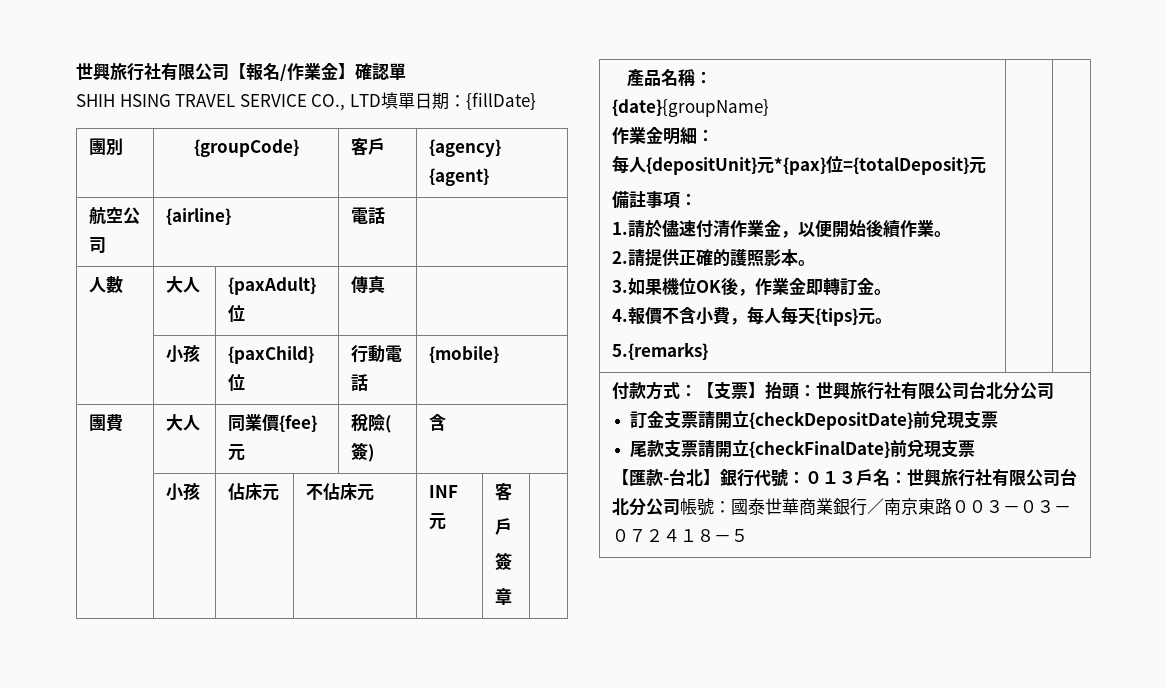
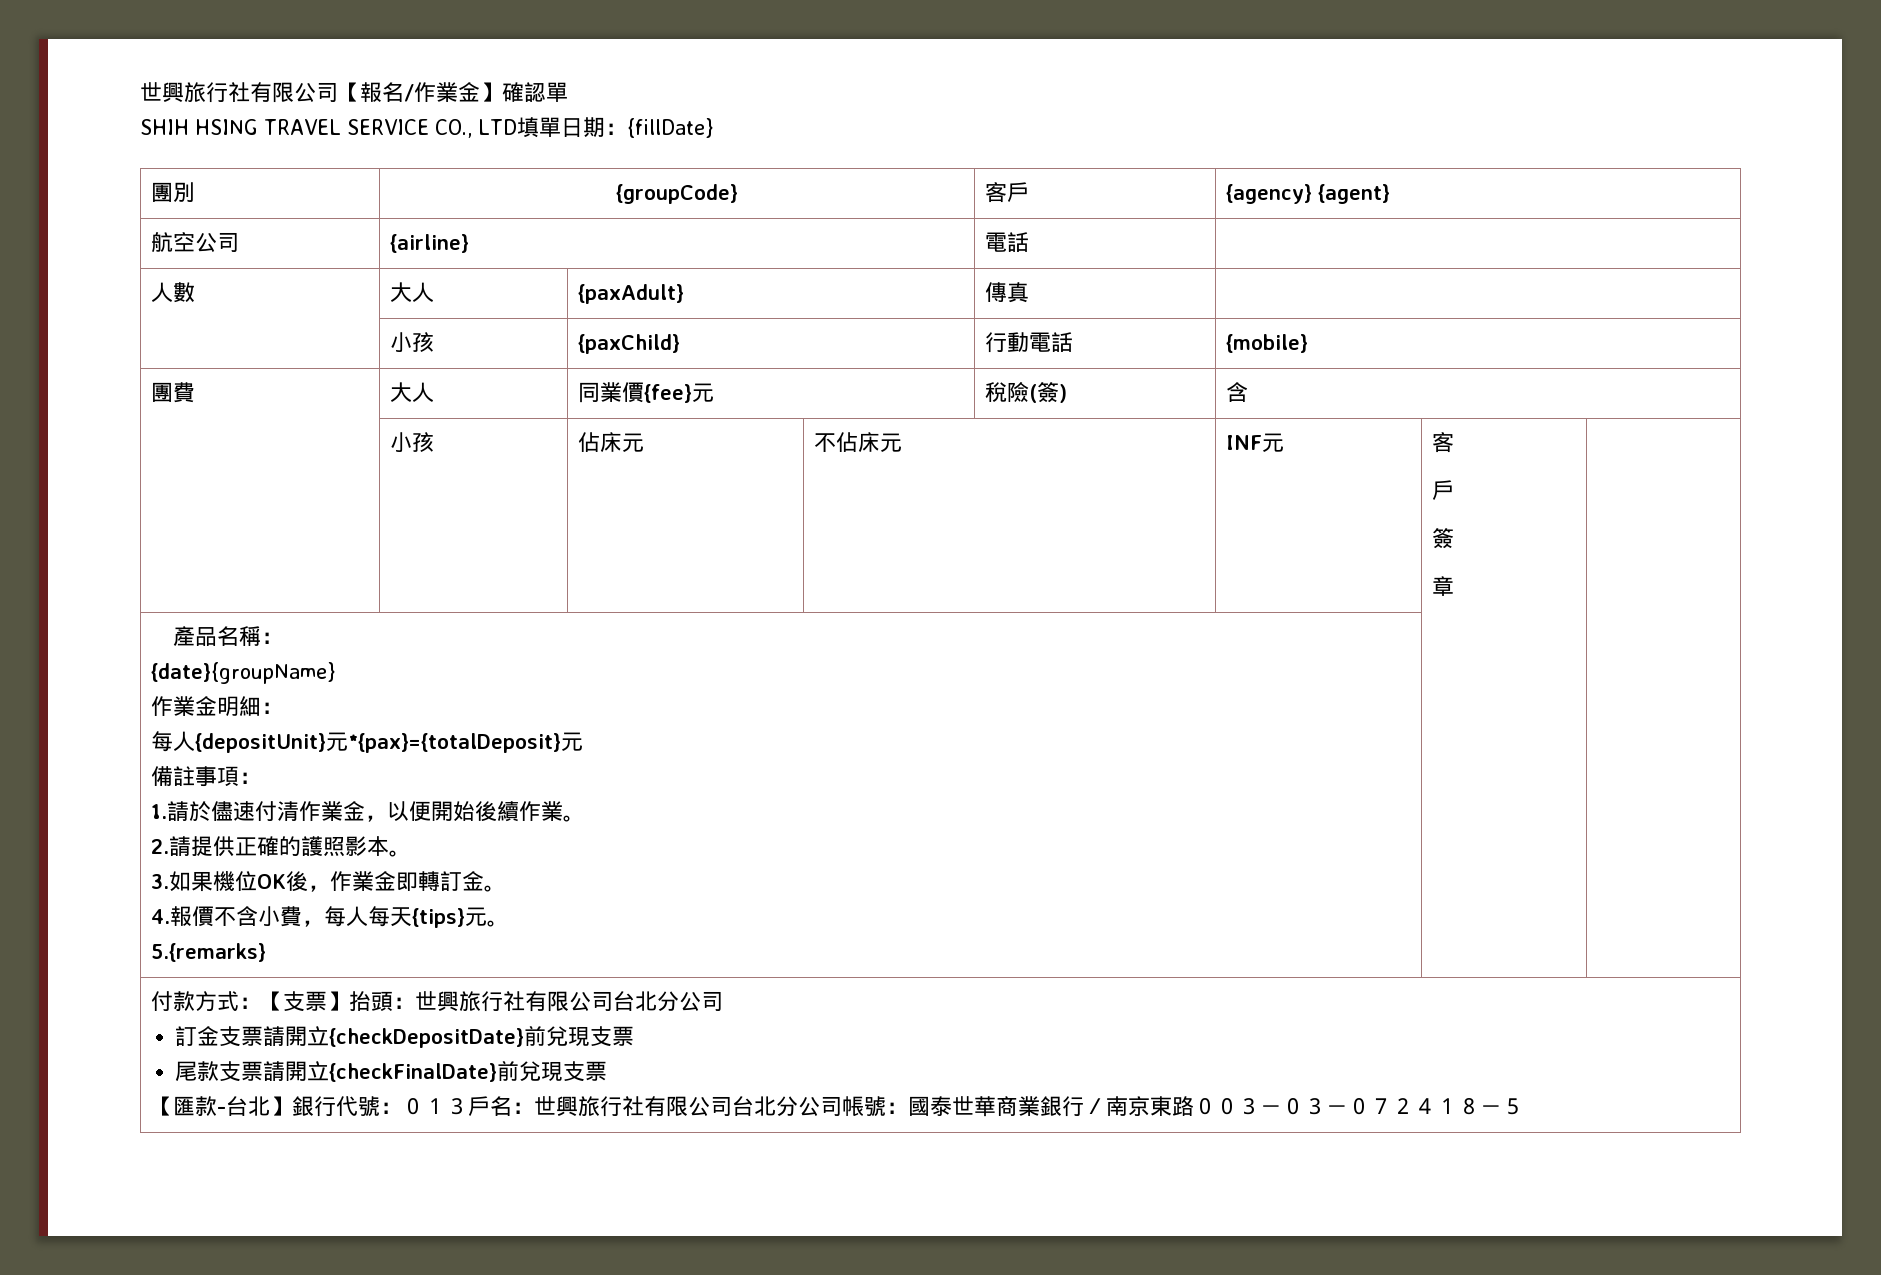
- 人數 | 大人 | {paxAdult}位 | 傳真 |
+ 人數 | 大人 | {paxAdult} | 傳真 |
- | 小孩 | {paxChild}位 | 行動電話 | {mobile}
+ | 小孩 | {paxChild} | 行動電話 | {mobile}
- 每人{depositUnit}元*{pax}位={totalDeposit}元
+ 每人{depositUnit}元*{pax}={totalDeposit}元

